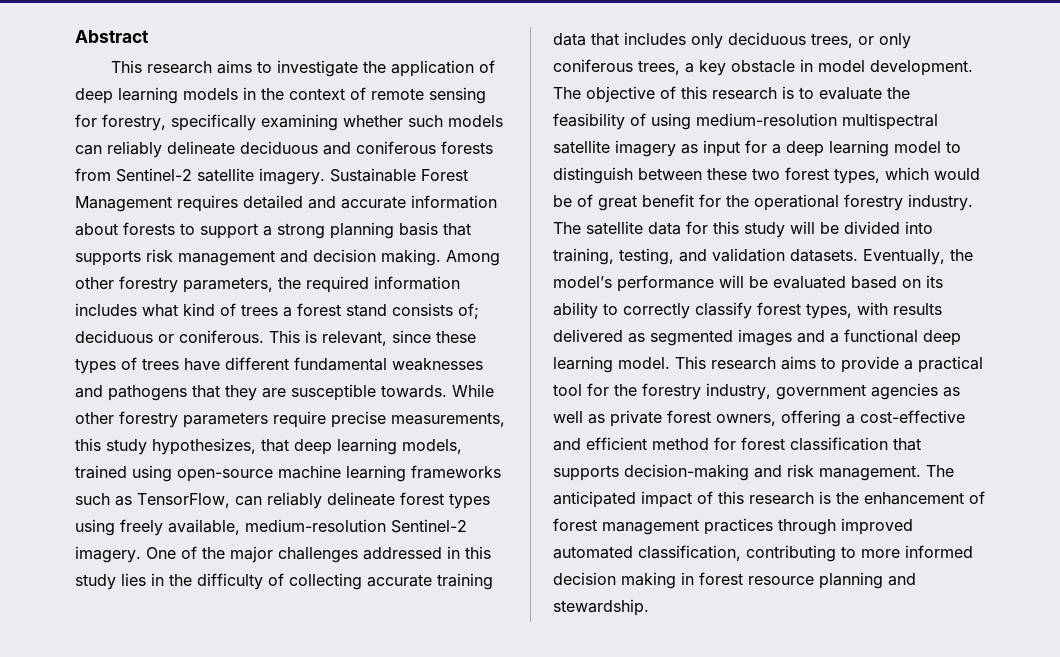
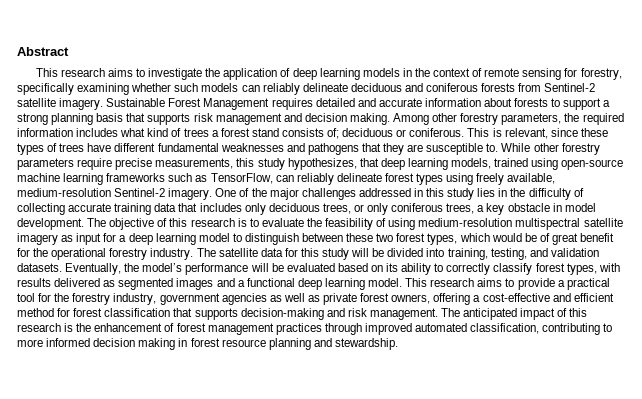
- This is relevant, since these types of trees have different fundamental weaknesses and pathogens that they are susceptible towards.
+ This is relevant, since these types of trees have different fundamental weaknesses and pathogens that they are susceptible to.

